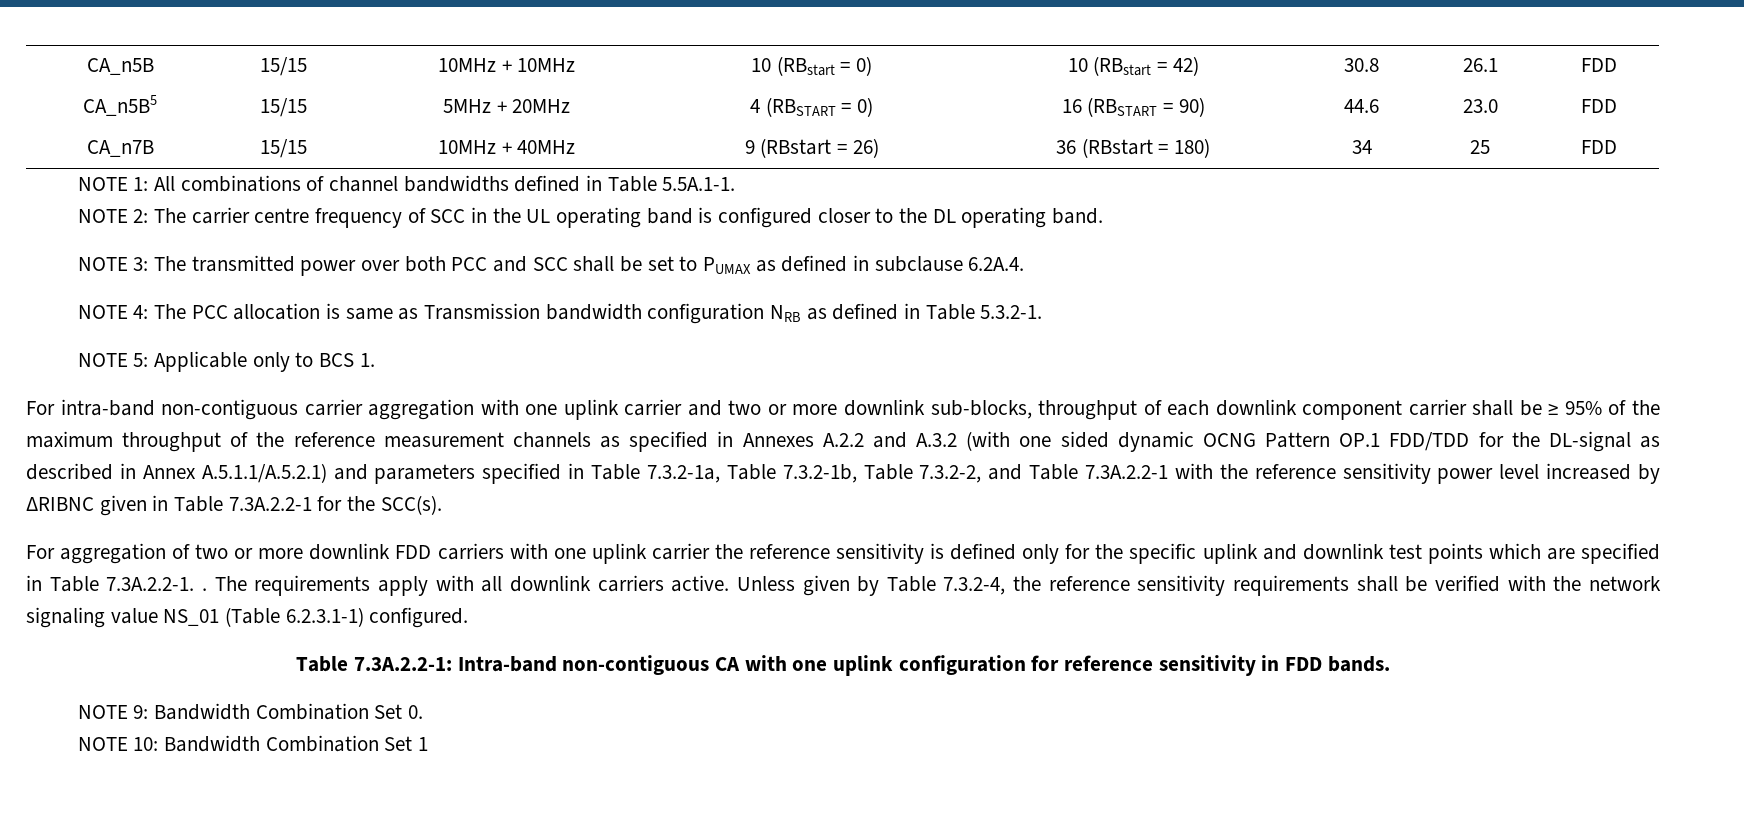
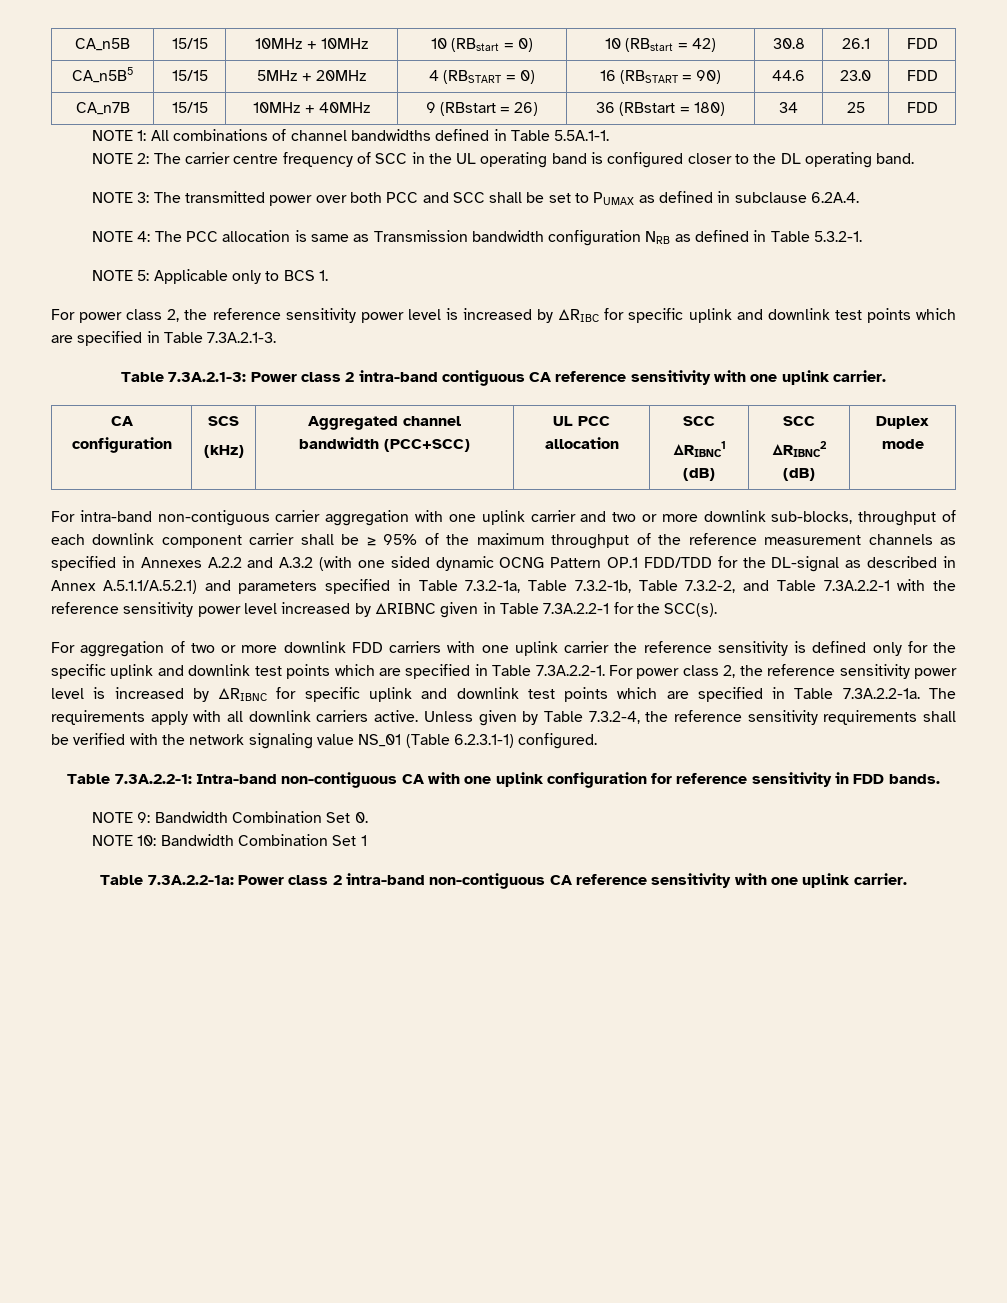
+ For power class 2, the reference sensitivity power level is increased by ΔRIBC for specific uplink and downlink test points which are specified in Table 7.3A.2.1-3.
+ Table 7.3A.2.1-3: Power class 2 intra-band contiguous CA reference sensitivity with one uplink carrier.
+ CA configuration | SCS
+ (kHz) | Aggregated channel bandwidth (PCC+SCC) | UL PCC allocation | SCC
+ ΔRIBNC1 (dB) | SCC
+ ΔRIBNC2 (dB) | Duplex mode
- For aggregation of two or more downlink FDD carriers with one uplink carrier the reference sensitivity is defined only for the specific uplink and downlink test points which are specified in Table 7.3A.2.2-1. . The requirements apply with all downlink carriers active.
+ For aggregation of two or more downlink FDD carriers with one uplink carrier the reference sensitivity is defined only for the specific uplink and downlink test points which are specified in Table 7.3A.2.2-1. For power class 2, the reference sensitivity power level is increased by ΔRIBNC for specific uplink and downlink test points which are specified in Table 7.3A.2.2-1a. The requirements apply with all downlink carriers active.
+ Table 7.3A.2.2-1a: Power class 2 intra-band non-contiguous CA reference sensitivity with one uplink carrier.

